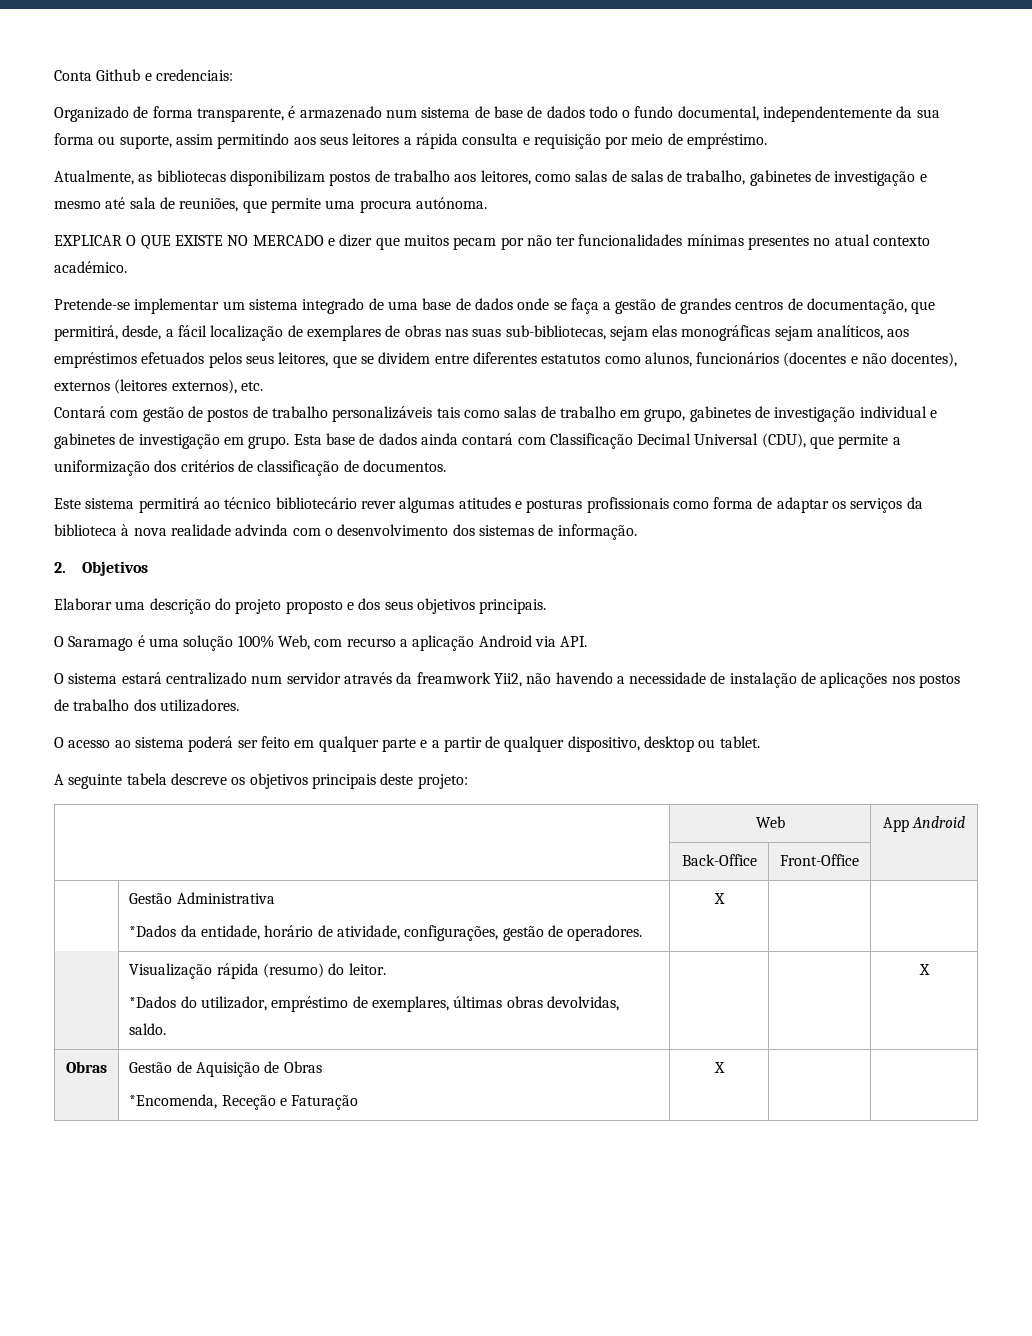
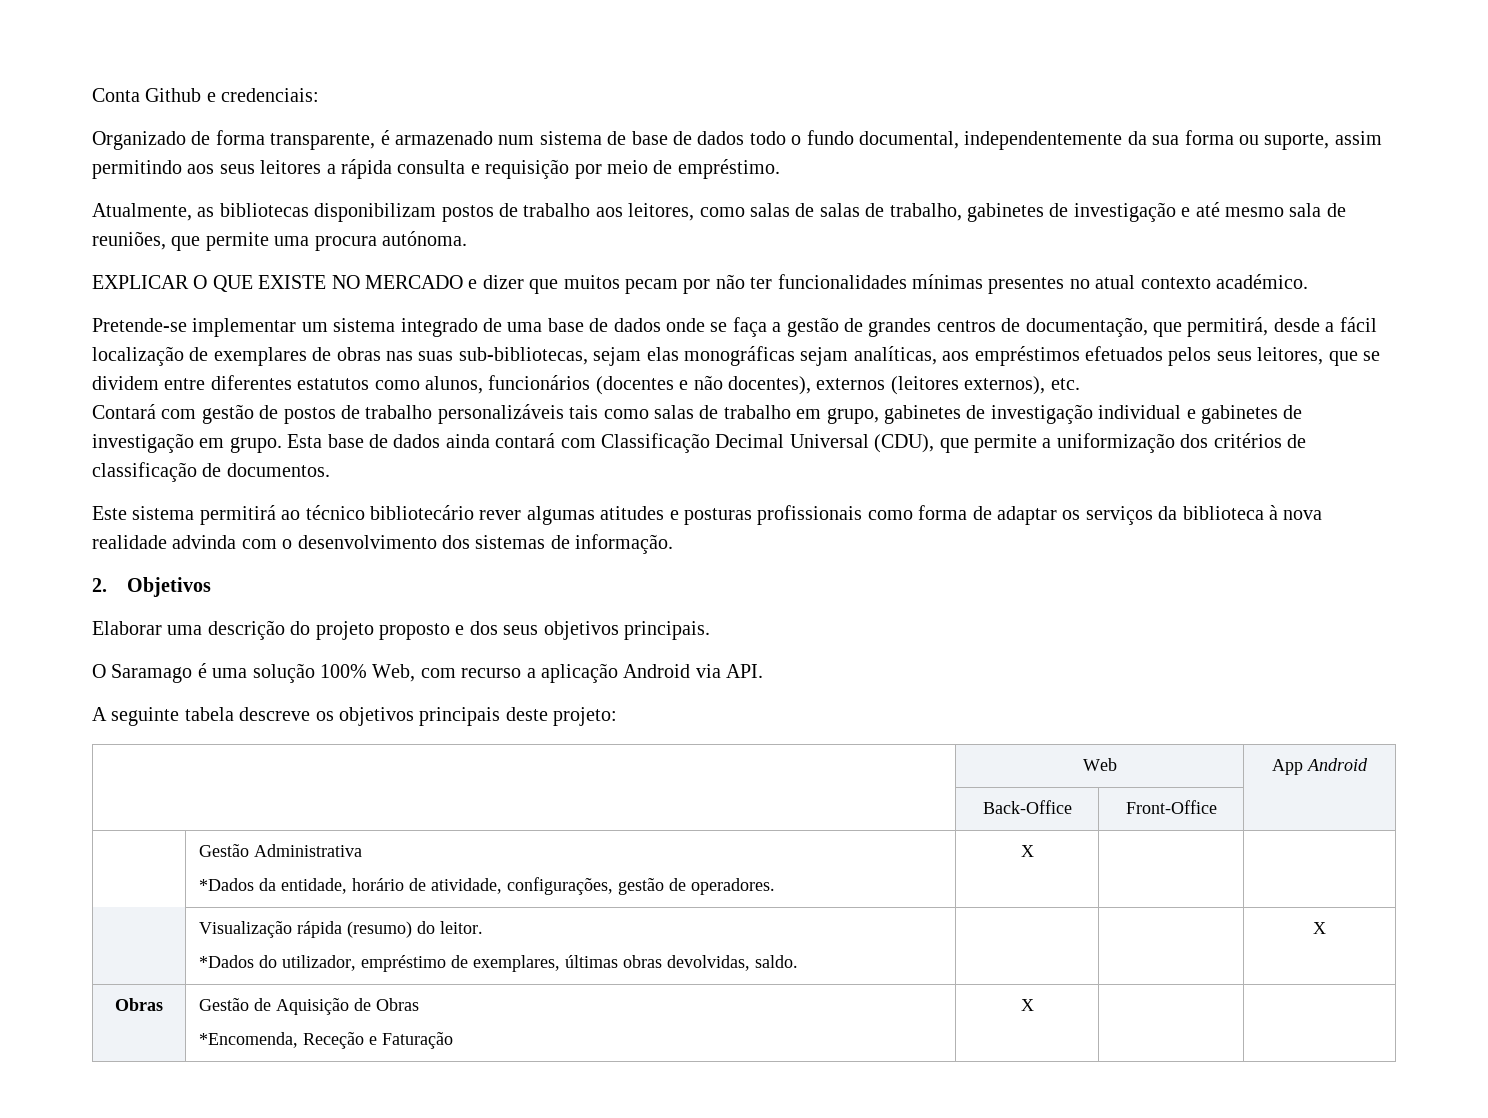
- Atualmente, as bibliotecas disponibilizam postos de trabalho aos leitores, como salas de salas de trabalho, gabinetes de investigação e mesmo até sala de reuniões, que permite uma procura autónoma.
+ Atualmente, as bibliotecas disponibilizam postos de trabalho aos leitores, como salas de salas de trabalho, gabinetes de investigação e até mesmo sala de reuniões, que permite uma procura autónoma.
- Pretende-se implementar um sistema integrado de uma base de dados onde se faça a gestão de grandes centros de documentação, que permitirá, desde, a fácil localização de exemplares de obras nas suas sub-bibliotecas, sejam elas monográficas sejam analíticos, aos empréstimos efetuados pelos seus leitores, que se dividem entre diferentes estatutos como alunos, funcionários (docentes e não docentes), externos (leitores externos), etc.
+ Pretende-se implementar um sistema integrado de uma base de dados onde se faça a gestão de grandes centros de documentação, que permitirá, desde a fácil localização de exemplares de obras nas suas sub-bibliotecas, sejam elas monográficas sejam analíticas, aos empréstimos efetuados pelos seus leitores, que se dividem entre diferentes estatutos como alunos, funcionários (docentes e não docentes), externos (leitores externos), etc.
- O sistema estará centralizado num servidor através da freamwork Yii2, não havendo a necessidade de instalação de aplicações nos postos de trabalho dos utilizadores.
- O acesso ao sistema poderá ser feito em qualquer parte e a partir de qualquer dispositivo, desktop ou tablet.

